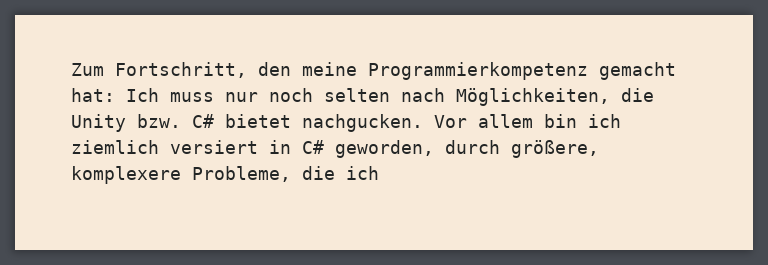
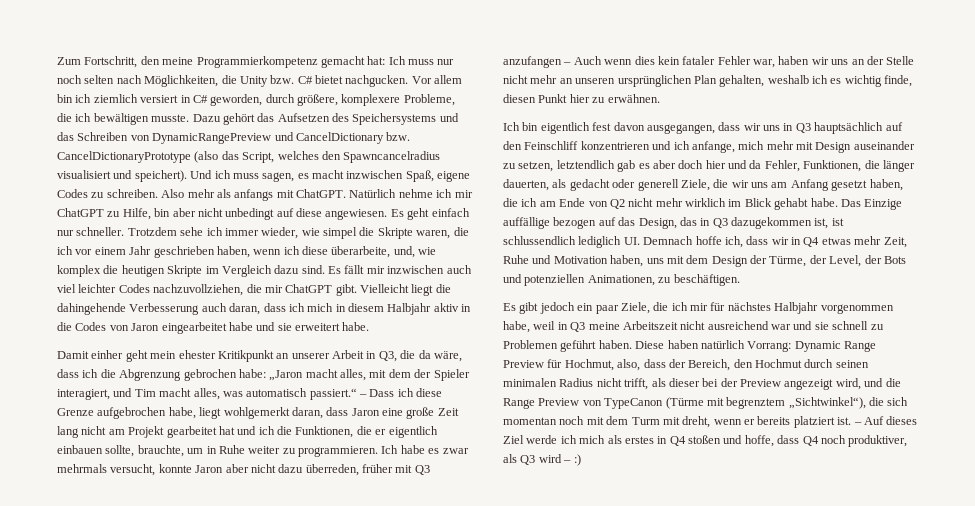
- Vor allem bin ich ziemlich versiert in C# geworden, durch größere, komplexere Probleme, die ich
+ Vor allem bin ich ziemlich versiert in C# geworden, durch größere, komplexere Probleme, die ich bewältigen musste. Dazu gehört das Aufsetzen des Speichersystems und das Schreiben von DynamicRangePreview und CancelDictionary bzw. CancelDictionaryPrototype (also das Script, welches den Spawncancelradius visualisiert und speichert). Und ich muss sagen, es macht inzwischen Spaß, eigene Codes zu schreiben. Also mehr als anfangs mit ChatGPT. Natürlich nehme ich mir ChatGPT zu Hilfe, bin aber nicht unbedingt auf diese angewiesen. Es geht einfach nur schneller. Trotzdem sehe ich immer wieder, wie simpel die Skripte waren, die ich vor einem Jahr geschrieben haben, wenn ich diese überarbeite, und, wie komplex die heutigen Skripte im Vergleich dazu sind. Es fällt mir inzwischen auch viel leichter Codes nachzuvollziehen, die mir ChatGPT gibt. Vielleicht liegt die dahingehende Verbesserung auch daran, dass ich mich in diesem Halbjahr aktiv in die Codes von Jaron eingearbeitet habe und sie erweitert habe.
+ Damit einher geht mein ehester Kritikpunkt an unserer Arbeit in Q3, die da wäre, dass ich die Abgrenzung gebrochen habe: „Jaron macht alles, mit dem der Spieler interagiert, und Tim macht alles, was automatisch passiert.“ – Dass ich diese Grenze aufgebrochen habe, liegt wohlgemerkt daran, dass Jaron eine große Zeit lang nicht am Projekt gearbeitet hat und ich die Funktionen, die er eigentlich einbauen sollte, brauchte, um in Ruhe weiter zu programmieren. Ich habe es zwar mehrmals versucht, konnte Jaron aber nicht dazu überreden, früher mit Q3 anzufangen – Auch wenn dies kein fataler Fehler war, haben wir uns an der Stelle nicht mehr an unseren ursprünglichen Plan gehalten, weshalb ich es wichtig finde, diesen Punkt hier zu erwähnen.
+ Ich bin eigentlich fest davon ausgegangen, dass wir uns in Q3 hauptsächlich auf den Feinschliff konzentrieren und ich anfange, mich mehr mit Design auseinander zu setzen, letztendlich gab es aber doch hier und da Fehler, Funktionen, die länger dauerten, als gedacht oder generell Ziele, die wir uns am Anfang gesetzt haben, die ich am Ende von Q2 nicht mehr wirklich im Blick gehabt habe. Das Einzige auffällige bezogen auf das Design, das in Q3 dazugekommen ist, ist schlussendlich lediglich UI. Demnach hoffe ich, dass wir in Q4 etwas mehr Zeit, Ruhe und Motivation haben, uns mit dem Design der Türme, der Level, der Bots und potenziellen Animationen, zu beschäftigen.
+ Es gibt jedoch ein paar Ziele, die ich mir für nächstes Halbjahr vorgenommen habe, weil in Q3 meine Arbeitszeit nicht ausreichend war und sie schnell zu Problemen geführt haben. Diese haben natürlich Vorrang: Dynamic Range Preview für Hochmut, also, dass der Bereich, den Hochmut durch seinen minimalen Radius nicht trifft, als dieser bei der Preview angezeigt wird, und die Range Preview von TypeCanon (Türme mit begrenztem „Sichtwinkel“), die sich momentan noch mit dem Turm mit dreht, wenn er bereits platziert ist. – Auf dieses Ziel werde ich mich als erstes in Q4 stoßen und hoffe, dass Q4 noch produktiver, als Q3 wird – :)

